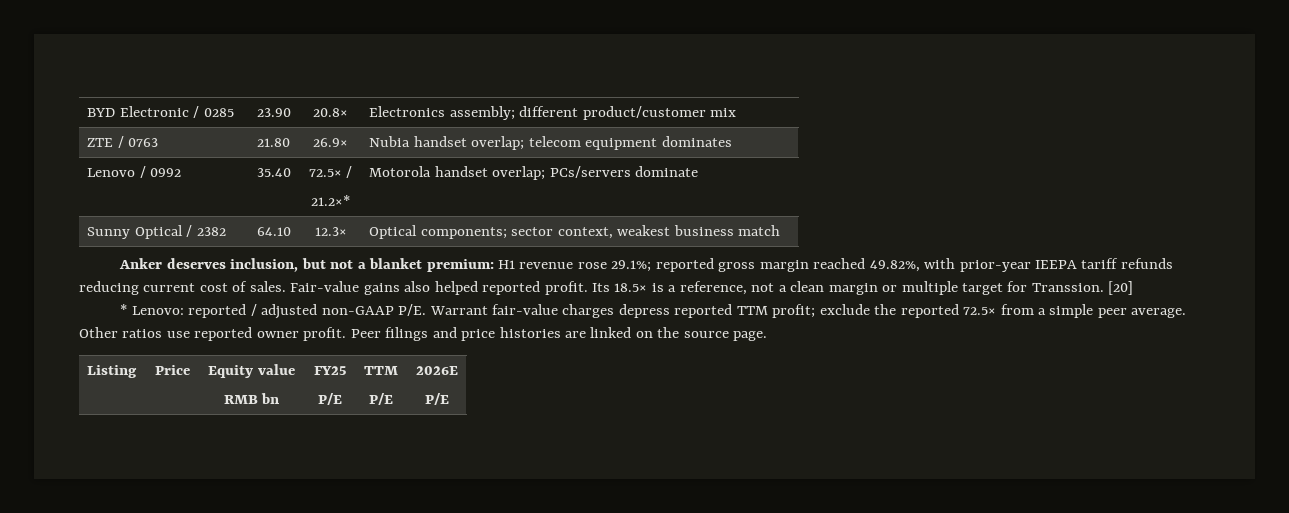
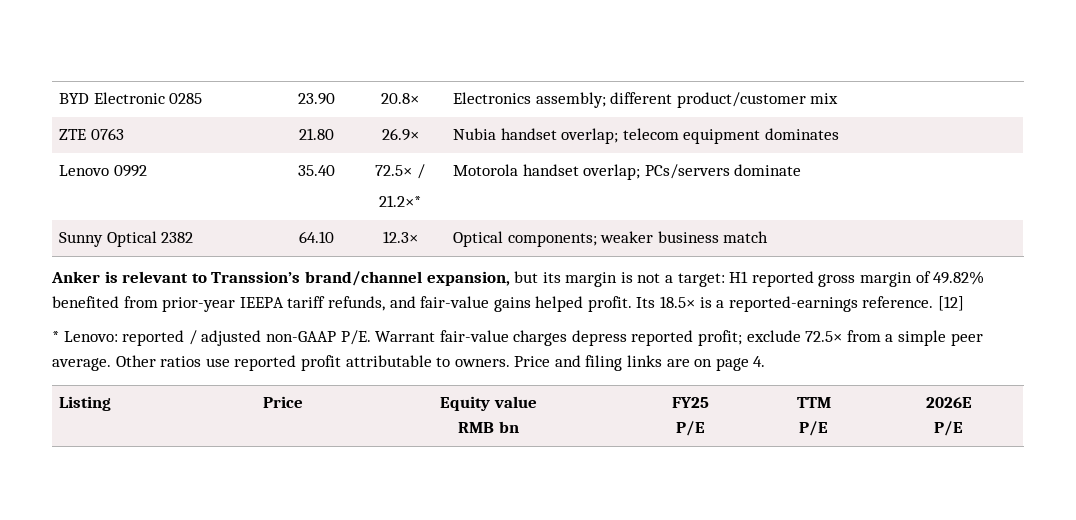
- BYD Electronic / 0285 | 23.90 | 20.8× | Electronics assembly; different product/customer mix
+ BYD Electronic 0285 | 23.90 | 20.8× | Electronics assembly; different product/customer mix
- ZTE / 0763 | 21.80 | 26.9× | Nubia handset overlap; telecom equipment dominates
+ ZTE 0763 | 21.80 | 26.9× | Nubia handset overlap; telecom equipment dominates
- Lenovo / 0992 | 35.40 | 72.5× /
+ Lenovo 0992 | 35.40 | 72.5× /
- Sunny Optical / 2382 | 64.10 | 12.3× | Optical components; sector context, weakest business match
+ Sunny Optical 2382 | 64.10 | 12.3× | Optical components; weaker business match
- Anker deserves inclusion, but not a blanket premium: H1 revenue rose 29.1%; reported gross margin reached 49.82%, with prior-year IEEPA tariff refunds reducing current cost of sales. Fair-value gains also helped reported profit.
+ Anker is relevant to Transsion’s brand/channel expansion, but its margin is not a target: H1 reported gross margin of 49.82% benefited from prior-year IEEPA tariff refunds, and fair-value gains helped profit.
- Its 18.5× is a reference, not a clean margin or multiple target for Transsion. [20]
+ Its 18.5× is a reported-earnings reference. [12]
- * Lenovo: reported / adjusted non-GAAP P/E. Warrant fair-value charges depress reported TTM profit; exclude the reported 72.5× from a simple peer average.
+ * Lenovo: reported / adjusted non-GAAP P/E. Warrant fair-value charges depress reported profit; exclude 72.5× from a simple peer average.
- Other ratios use reported owner profit. Peer filings and price histories are linked on the source page.
+ Other ratios use reported profit attributable to owners. Price and filing links are on page 4.

